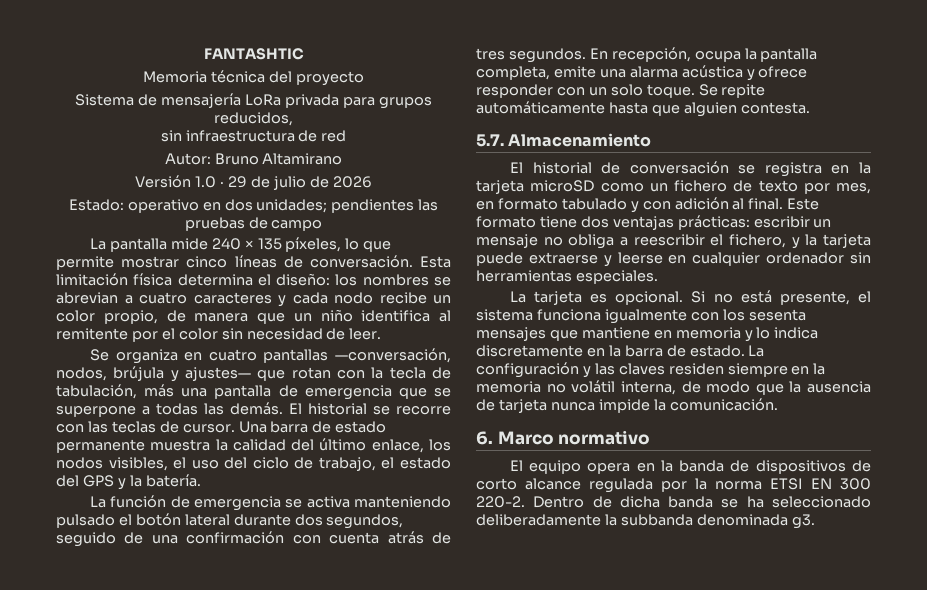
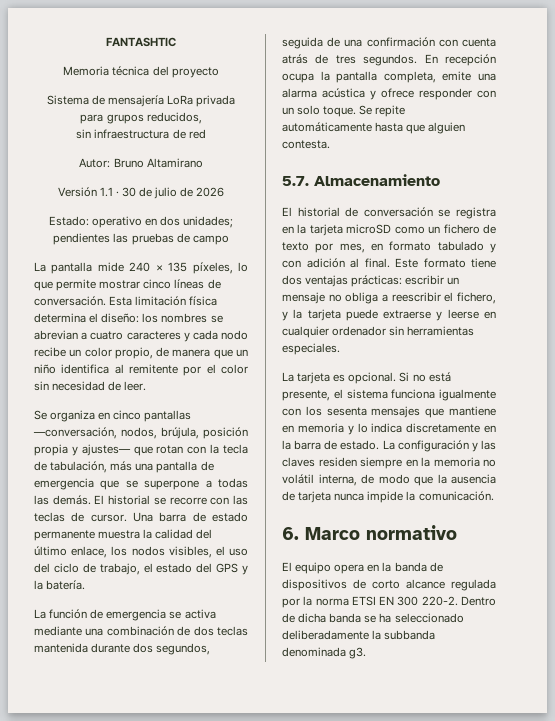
- Versión 1.0 · 29 de julio de 2026
+ Versión 1.1 · 30 de julio de 2026
- Se organiza en cuatro pantallas —conversación, nodos, brújula y ajustes— que rotan con la tecla de tabulación, más una pantalla de emergencia que se superpone a todas las demás.
+ Se organiza en cinco pantallas —conversación, nodos, brújula, posición propia y ajustes— que rotan con la tecla de tabulación, más una pantalla de emergencia que se superpone a todas las demás.
- La función de emergencia se activa manteniendo pulsado el botón lateral durante dos segundos, seguido de una confirmación con cuenta atrás de tres segundos.
+ La función de emergencia se activa mediante una combinación de dos teclas mantenida durante dos segundos, seguida de una confirmación con cuenta atrás de tres segundos.
- En recepción, ocupa la pantalla completa, emite una alarma acústica y ofrece responder con un solo toque.
+ En recepción ocupa la pantalla completa, emite una alarma acústica y ofrece responder con un solo toque.

